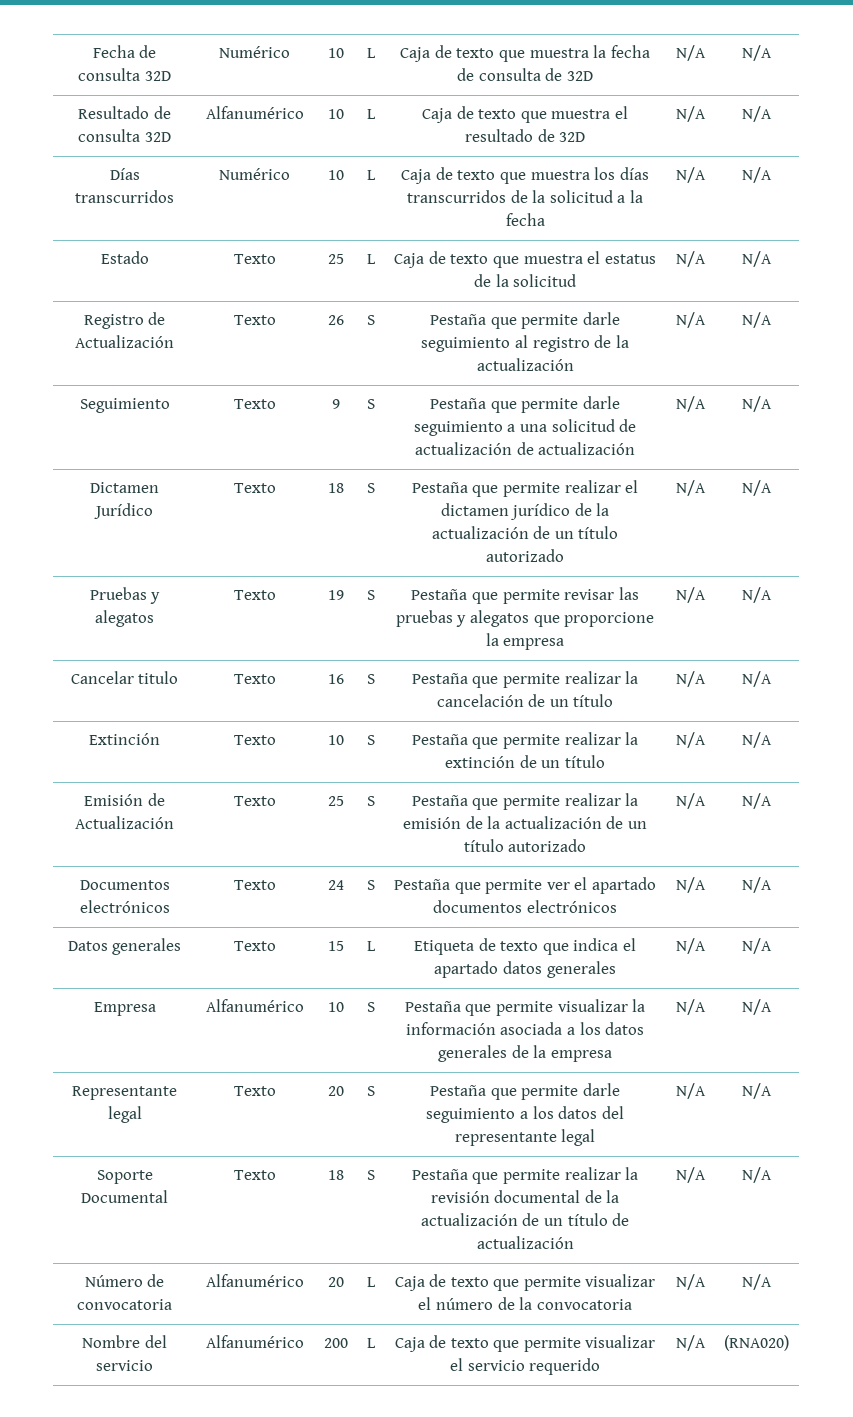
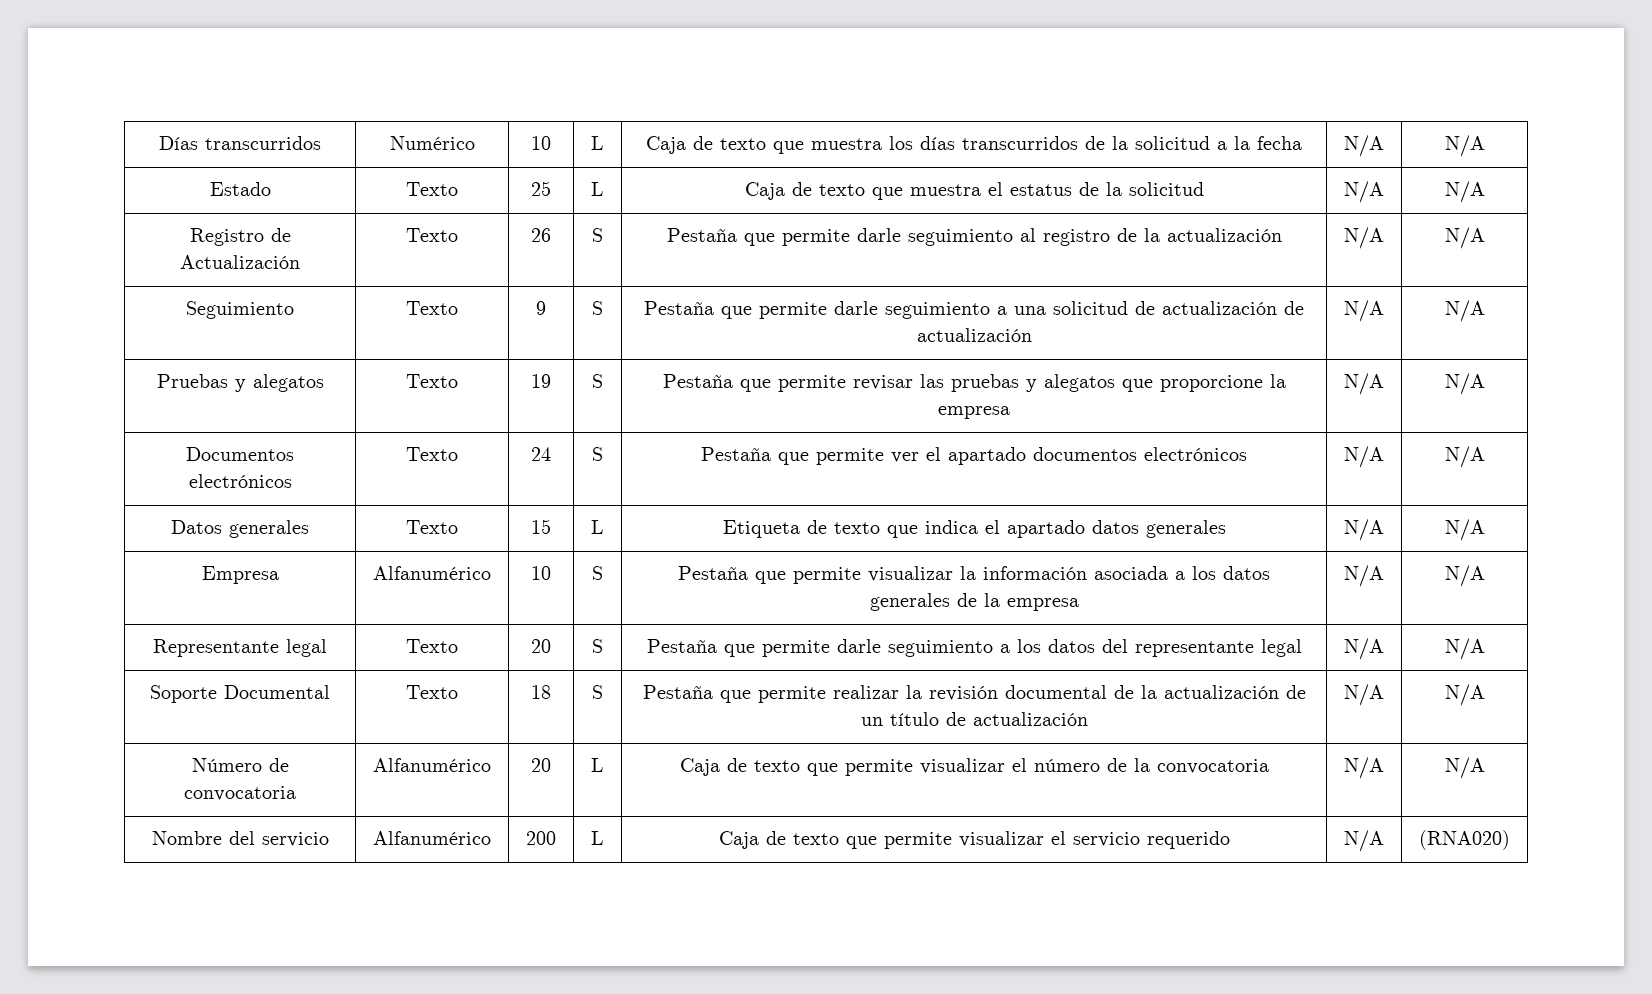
- Fecha de consulta 32D | Numérico | 10 | L | Caja de texto que muestra la fecha de consulta de 32D | N/A | N/A
- Resultado de consulta 32D | Alfanumérico | 10 | L | Caja de texto que muestra el resultado de 32D | N/A | N/A
- Dictamen Jurídico | Texto | 18 | S | Pestaña que permite realizar el dictamen jurídico de la actualización de un título autorizado | N/A | N/A
- Cancelar titulo | Texto | 16 | S | Pestaña que permite realizar la cancelación de un título | N/A | N/A
- Extinción | Texto | 10 | S | Pestaña que permite realizar la extinción de un título | N/A | N/A
- Emisión de Actualización | Texto | 25 | S | Pestaña que permite realizar la emisión de la actualización de un título autorizado | N/A | N/A

